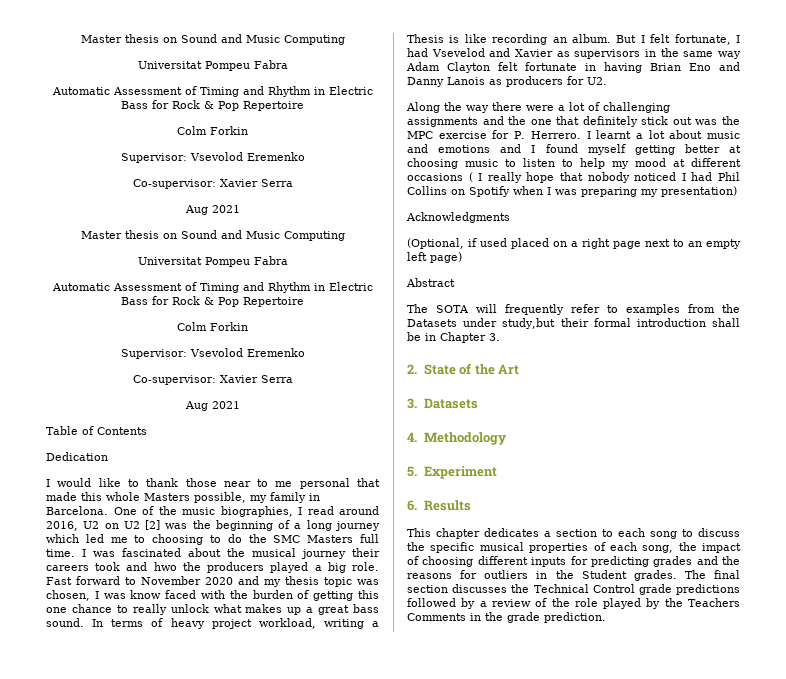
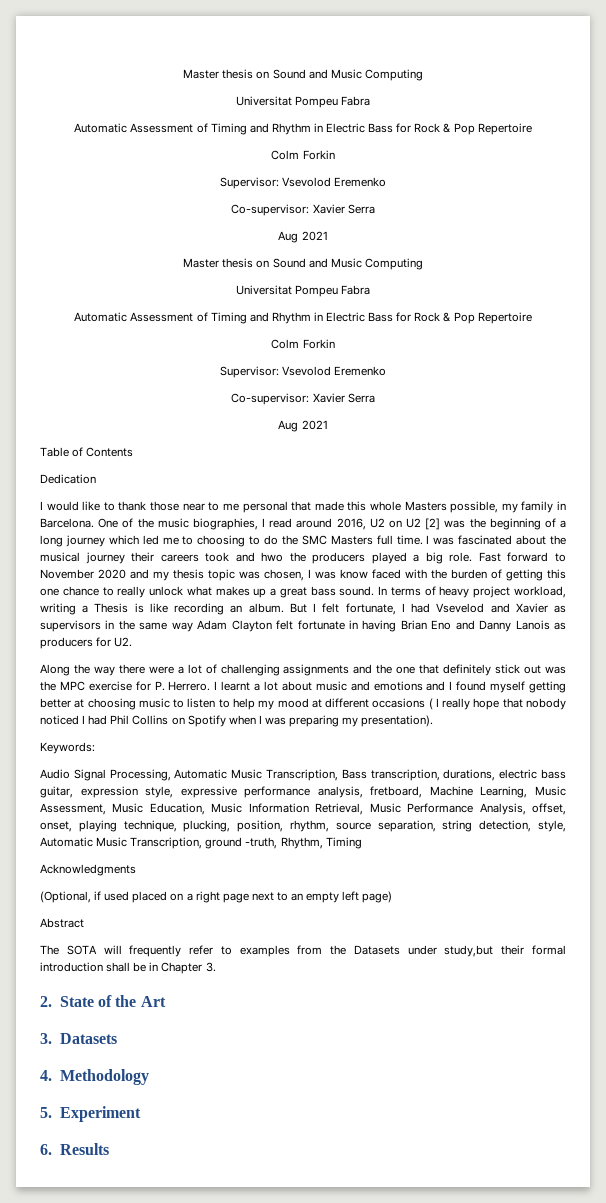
- I learnt a lot about music and emotions and I found myself getting better at choosing music to listen to help my mood at different occasions ( I really hope that nobody noticed I had Phil Collins on Spotify when I was preparing my presentation)
+ I learnt a lot about music and emotions and I found myself getting better at choosing music to listen to help my mood at different occasions ( I really hope that nobody noticed I had Phil Collins on Spotify when I was preparing my presentation).
+ Keywords:
+ Audio Signal Processing, Automatic Music Transcription, Bass transcription, durations, electric bass guitar, expression style, expressive performance analysis, fretboard, Machine Learning, Music Assessment, Music Education, Music Information Retrieval, Music Performance Analysis, offset, onset, playing technique, plucking, position, rhythm, source separation, string detection, style, Automatic Music Transcription, ground -truth, Rhythm, Timing
- This chapter dedicates a section to each song to discuss the specific musical properties of each song, the impact of choosing different inputs for predicting grades and the reasons for outliers in the Student grades. The final section discusses the Technical Control grade predictions followed by a review of the role played by the Teachers Comments in the grade prediction.

